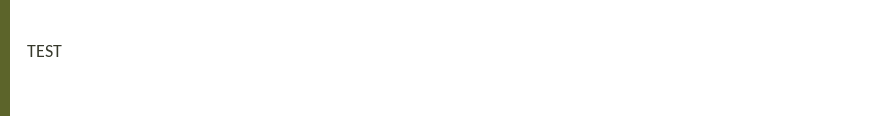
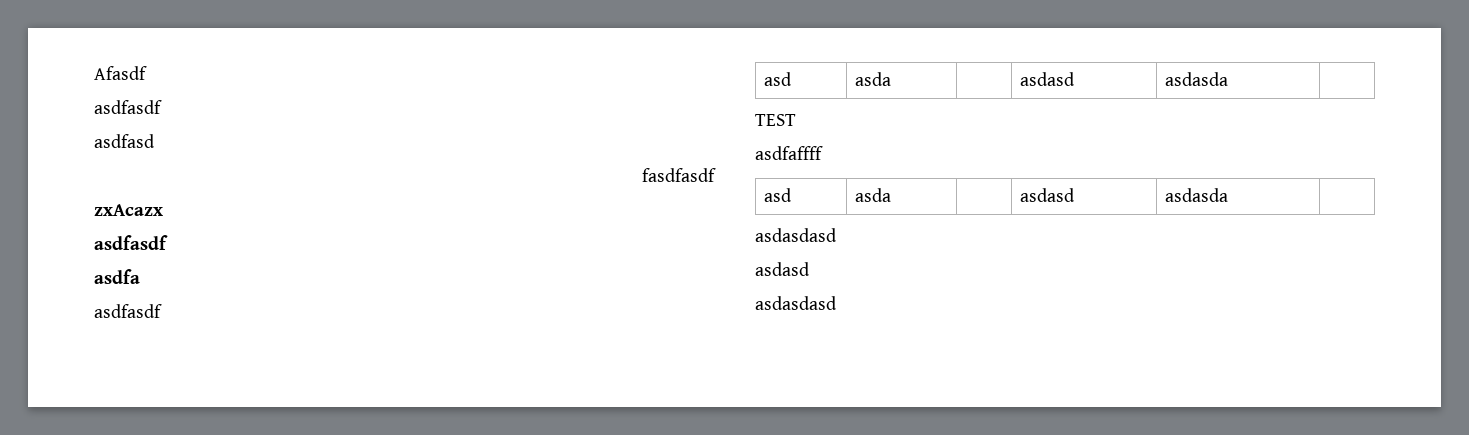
+ Afasdf
+ asdfasdf
+ asdfasd
+ fasdfasdf
+ zxAcazx
+ asdfasdf
+ asdfa
+ asdfasdf
+ asd | asda | | asdasd | asdasda |
  TEST
+ asdfaffff
+ asd | asda | | asdasd | asdasda |
+ asdasdasd
+ asdasd
+ asdasdasd

